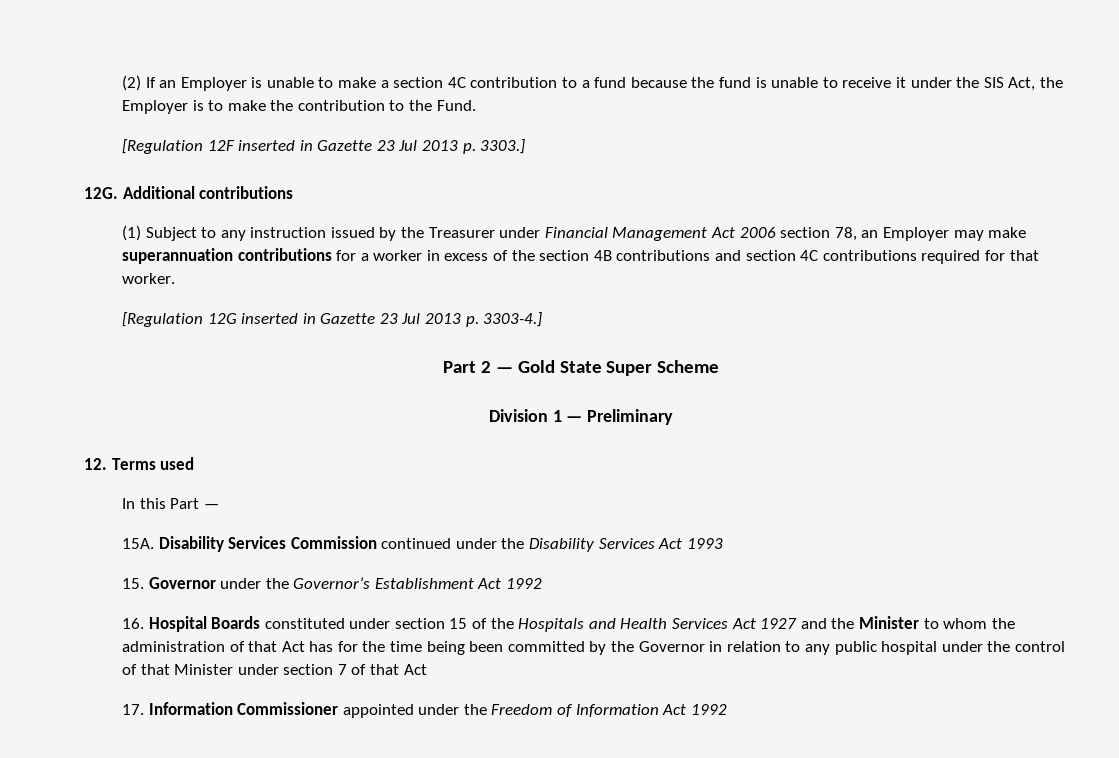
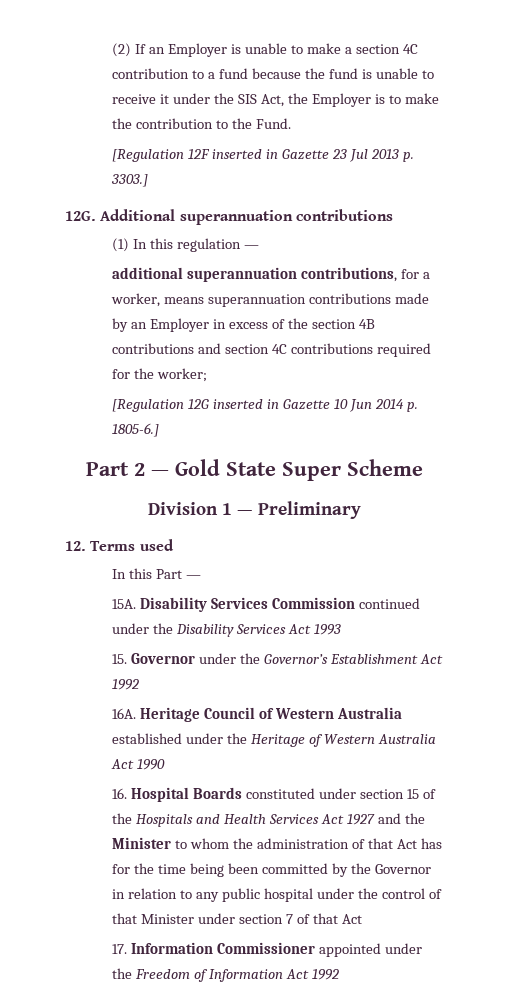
- Additional contributions
+ Additional superannuation contributions
- (1) Subject to any instruction issued by the Treasurer under Financial Management Act 2006 section 78, an Employer may make superannuation contributions for a worker in excess of the section 4B contributions and section 4C contributions required for that worker.
+ (1) In this regulation —
+ additional superannuation contributions, for a worker, means superannuation contributions made by an Employer in excess of the section 4B contributions and section 4C contributions required for the worker;
- [Regulation 12G inserted in Gazette 23 Jul 2013 p. 3303-4.]
+ [Regulation 12G inserted in Gazette 10 Jun 2014 p. 1805-6.]
+ 16A. Heritage Council of Western Australia established under the Heritage of Western Australia Act 1990

